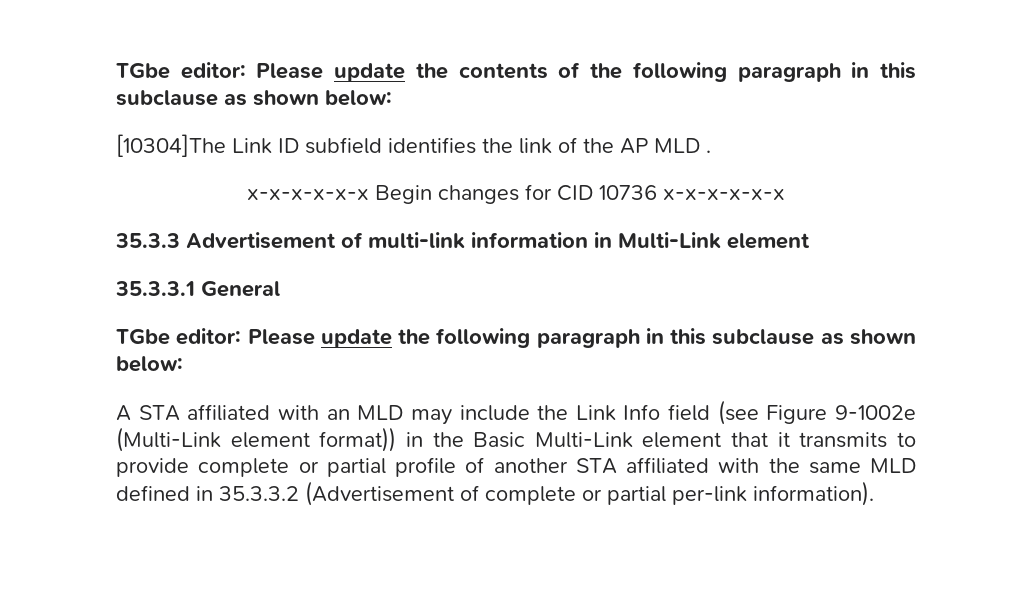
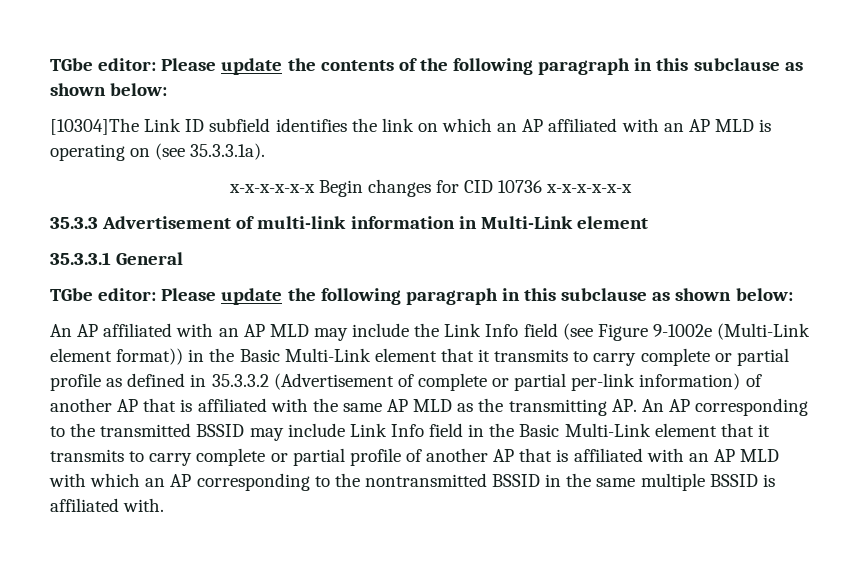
- [10304]The Link ID subfield identifies the link of the AP MLD .
+ [10304]The Link ID subfield identifies the link on which an AP affiliated with an AP MLD is operating on (see 35.3.3.1a).
- A STA affiliated with an MLD may include the Link Info field (see Figure 9-1002e (Multi-Link element format)) in the Basic Multi-Link element that it transmits to provide complete or partial profile of another STA affiliated with the same MLD defined in 35.3.3.2 (Advertisement of complete or partial per-link information).
+ An AP affiliated with an AP MLD may include the Link Info field (see Figure 9-1002e (Multi-Link element format)) in the Basic Multi-Link element that it transmits to carry complete or partial profile as defined in 35.3.3.2 (Advertisement of complete or partial per-link information) of another AP that is affiliated with the same AP MLD as the transmitting AP. An AP corresponding to the transmitted BSSID may include Link Info field in the Basic Multi-Link element that it transmits to carry complete or partial profile of another AP that is affiliated with an AP MLD with which an AP corresponding to the nontransmitted BSSID in the same multiple BSSID is affiliated with.

